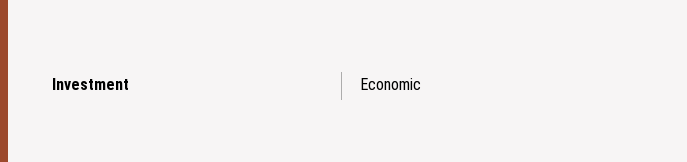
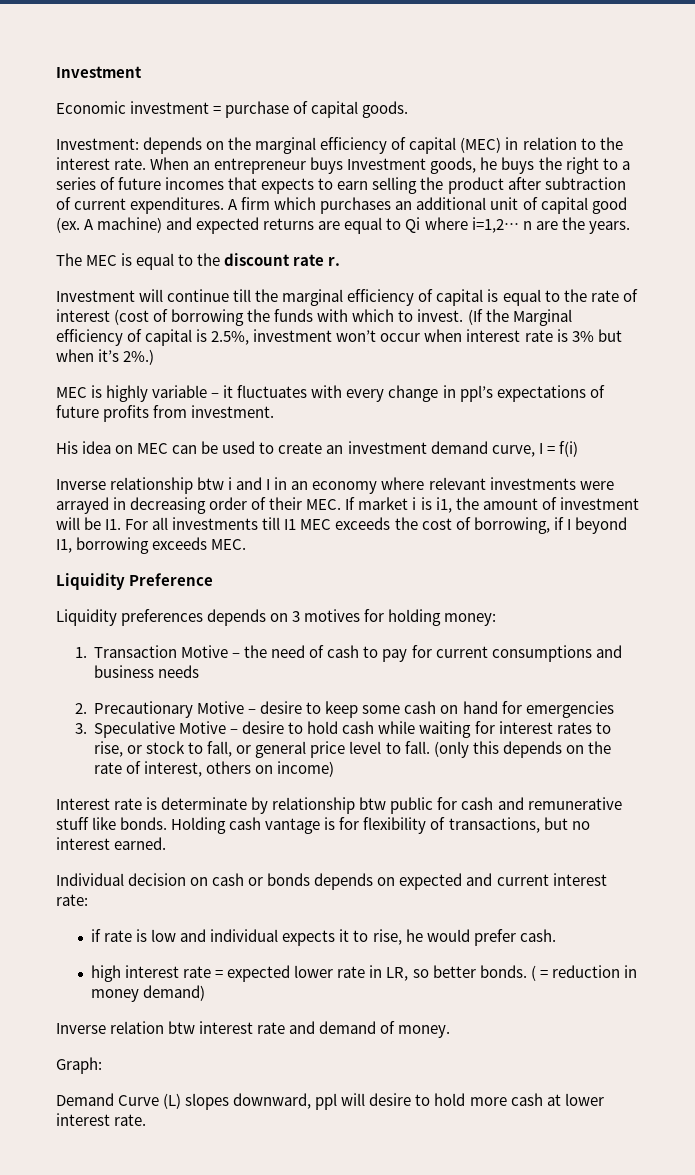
- Economic
+ Economic investment = purchase of capital goods.
+ Investment: depends on the marginal efficiency of capital (MEC) in relation to the interest rate. When an entrepreneur buys Investment goods, he buys the right to a series of future incomes that expects to earn selling the product after subtraction of current expenditures. A firm which purchases an additional unit of capital good (ex. A machine) and expected returns are equal to Qi where i=1,2… n are the years.
+ The MEC is equal to the discount rate r.
+ Investment will continue till the marginal efficiency of capital is equal to the rate of interest (cost of borrowing the funds with which to invest. (If the Marginal efficiency of capital is 2.5%, investment won’t occur when interest rate is 3% but when it’s 2%.)
+ MEC is highly variable – it fluctuates with every change in ppl’s expectations of future profits from investment.
+ His idea on MEC can be used to create an investment demand curve, I = f(i)
+ Inverse relationship btw i and I in an economy where relevant investments were arrayed in decreasing order of their MEC. If market i is i1, the amount of investment will be I1. For all investments till I1 MEC exceeds the cost of borrowing, if I beyond I1, borrowing exceeds MEC.
+ Liquidity Preference
+ Liquidity preferences depends on 3 motives for holding money:
+ 1. Transaction Motive – the need of cash to pay for current consumptions and business needs
+ 2. Precautionary Motive – desire to keep some cash on hand for emergencies
+ 3. Speculative Motive – desire to hold cash while waiting for interest rates to rise, or stock to fall, or general price level to fall. (only this depends on the rate of interest, others on income)
+ Interest rate is determinate by relationship btw public for cash and remunerative stuff like bonds. Holding cash vantage is for flexibility of transactions, but no interest earned.
+ Individual decision on cash or bonds depends on expected and current interest rate:
+ if rate is low and individual expects it to rise, he would prefer cash.
+ high interest rate = expected lower rate in LR, so better bonds. ( = reduction in money demand)
+ Inverse relation btw interest rate and demand of money.
+ Graph:
+ Demand Curve (L) slopes downward, ppl will desire to hold more cash at lower interest rate.

